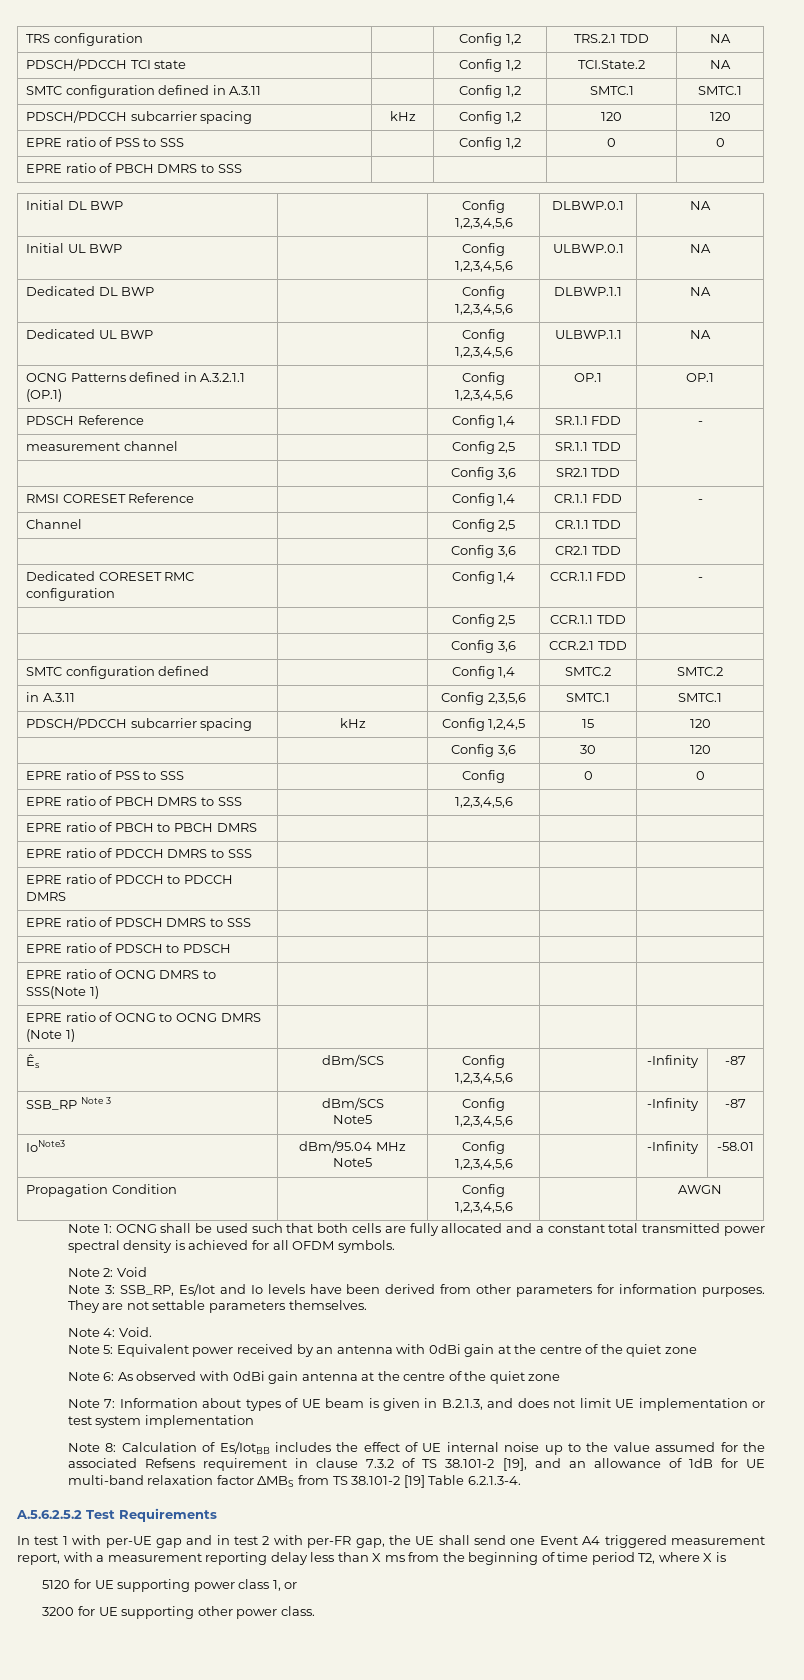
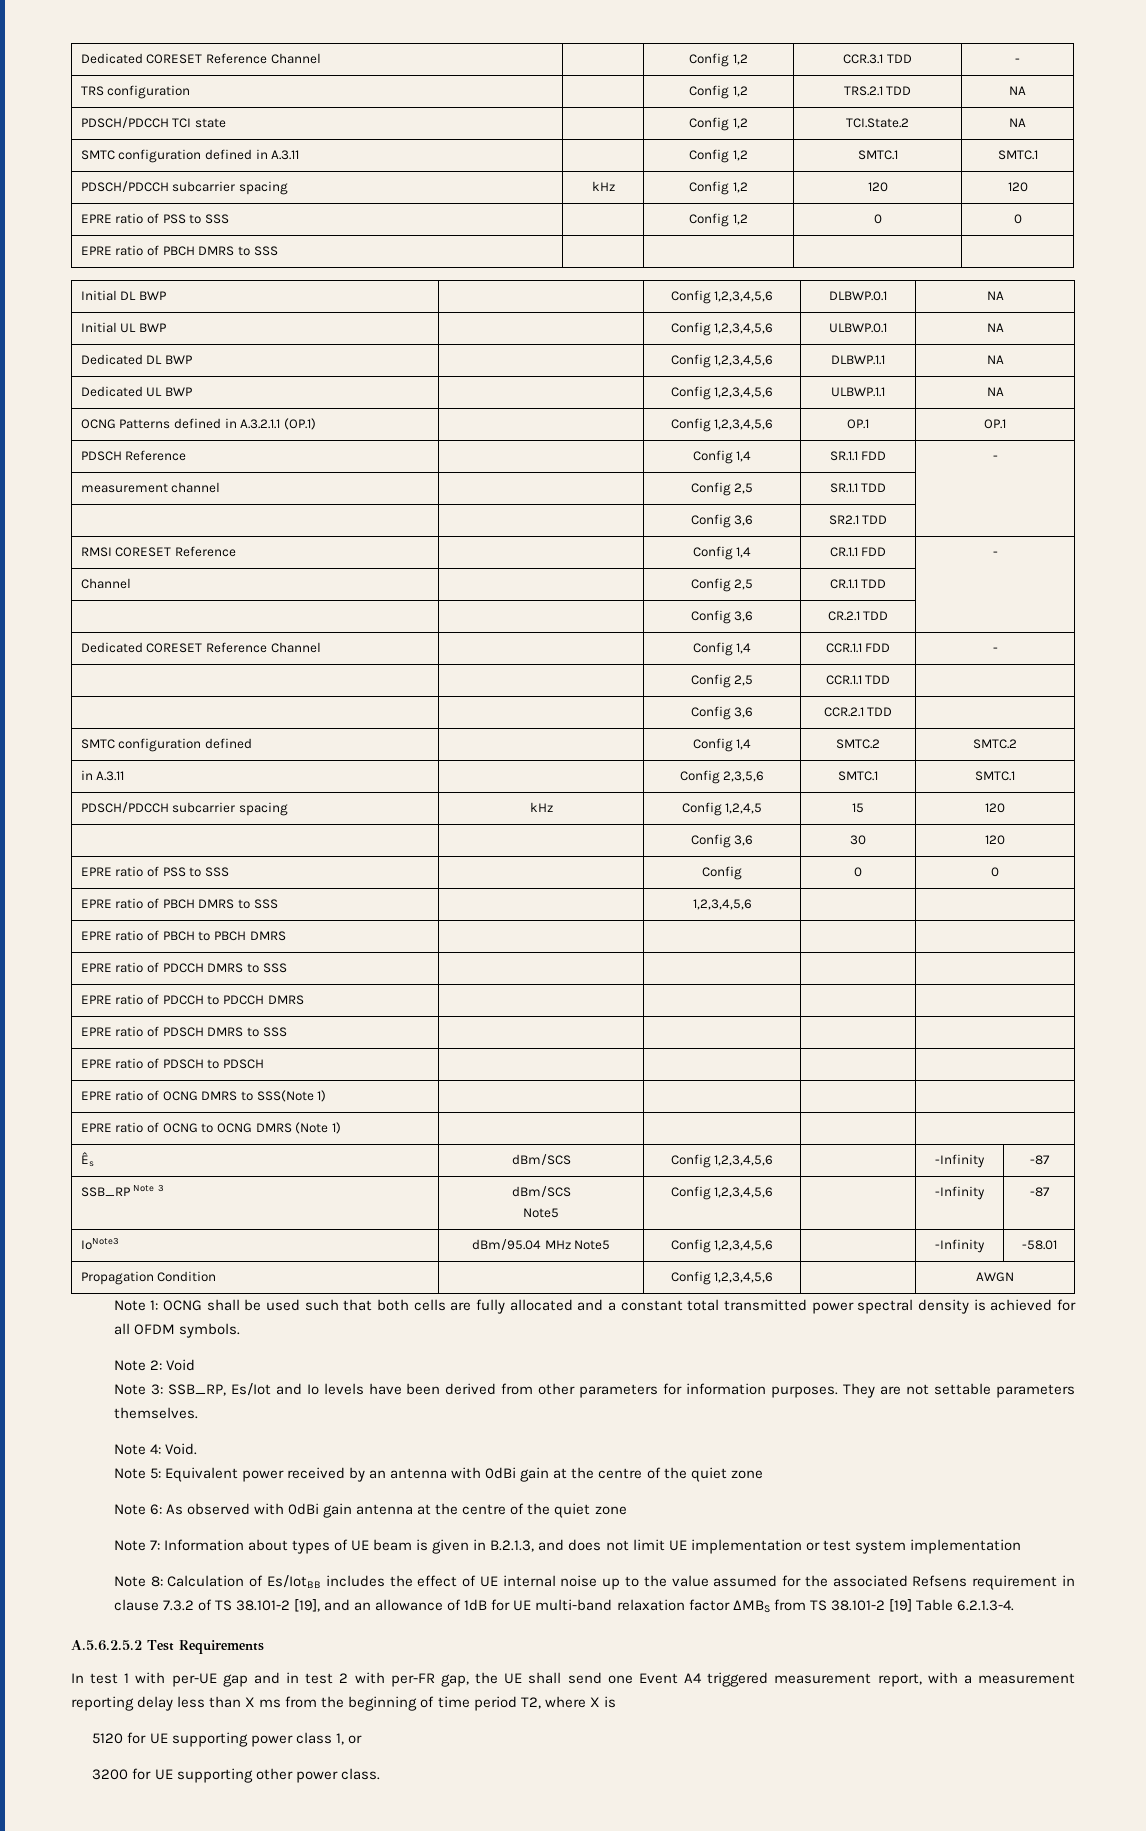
+ Dedicated CORESET Reference Channel | | Config 1,2 | CCR.3.1 TDD | -
- | | Config 3,6 | CR2.1 TDD |
+ | | Config 3,6 | CR.2.1 TDD |
- Dedicated CORESET RMC configuration | | Config 1,4 | CCR.1.1 FDD | -
+ Dedicated CORESET Reference Channel | | Config 1,4 | CCR.1.1 FDD | -

